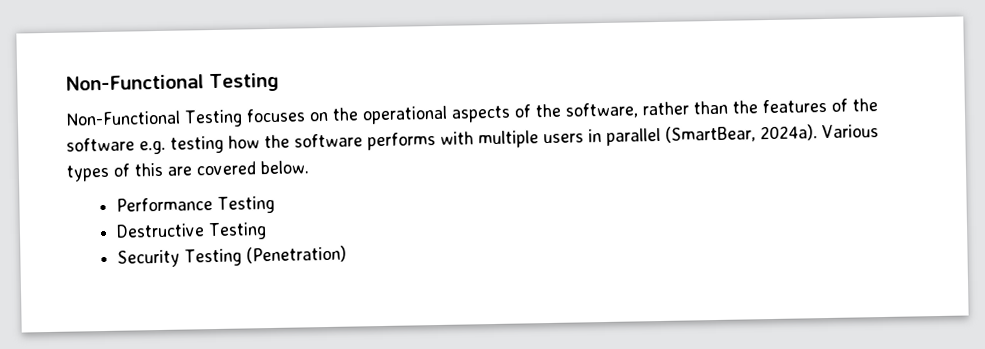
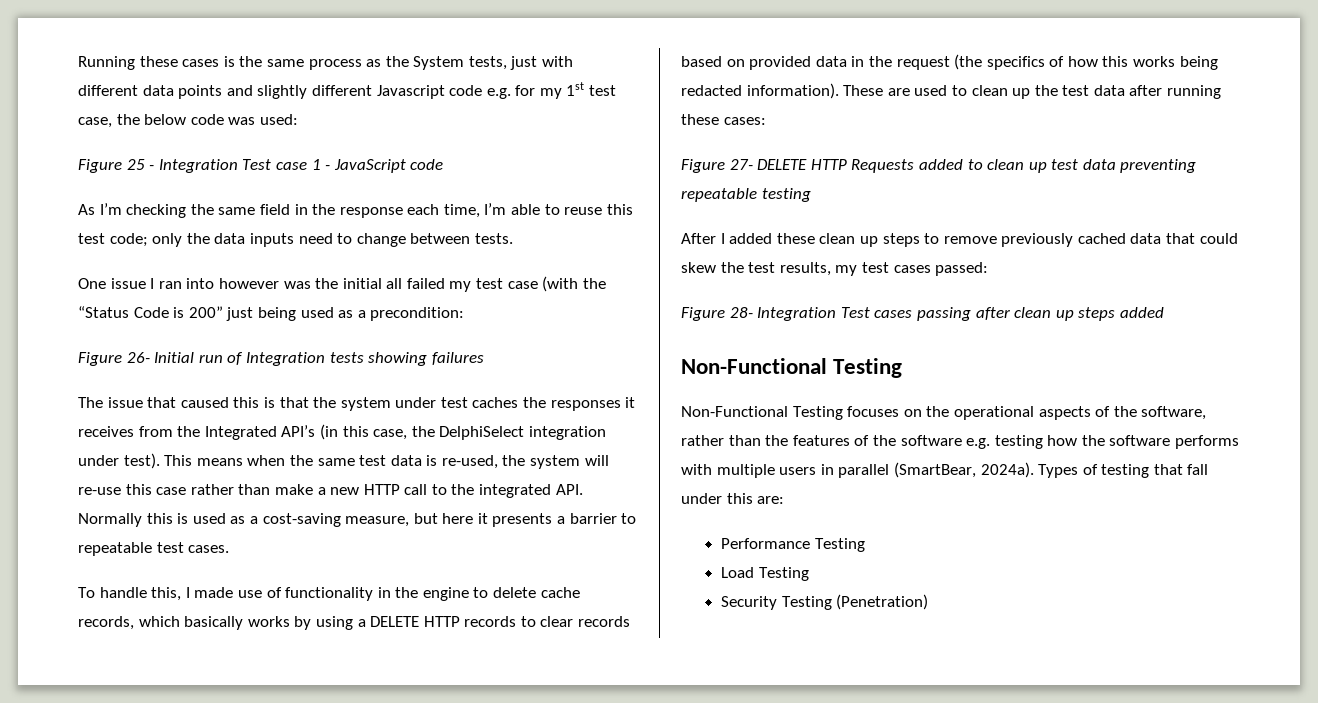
+ Running these cases is the same process as the System tests, just with different data points and slightly different Javascript code e.g. for my 1st test case, the below code was used:
+ Figure 25 - Integration Test case 1 - JavaScript code
+ As I’m checking the same field in the response each time, I’m able to reuse this test code; only the data inputs need to change between tests.
+ One issue I ran into however was the initial all failed my test case (with the “Status Code is 200” just being used as a precondition:
+ Figure 26- Initial run of Integration tests showing failures
+ The issue that caused this is that the system under test caches the responses it receives from the Integrated API’s (in this case, the DelphiSelect integration under test). This means when the same test data is re-used, the system will re-use this case rather than make a new HTTP call to the integrated API. Normally this is used as a cost-saving measure, but here it presents a barrier to repeatable test cases.
+ To handle this, I made use of functionality in the engine to delete cache records, which basically works by using a DELETE HTTP records to clear records based on provided data in the request (the specifics of how this works being redacted information). These are used to clean up the test data after running these cases:
+ Figure 27- DELETE HTTP Requests added to clean up test data preventing repeatable testing
+ After I added these clean up steps to remove previously cached data that could skew the test results, my test cases passed:
+ Figure 28- Integration Test cases passing after clean up steps added
- Various types of this are covered below.
+ Types of testing that fall under this are:
- Destructive Testing
+ Load Testing

